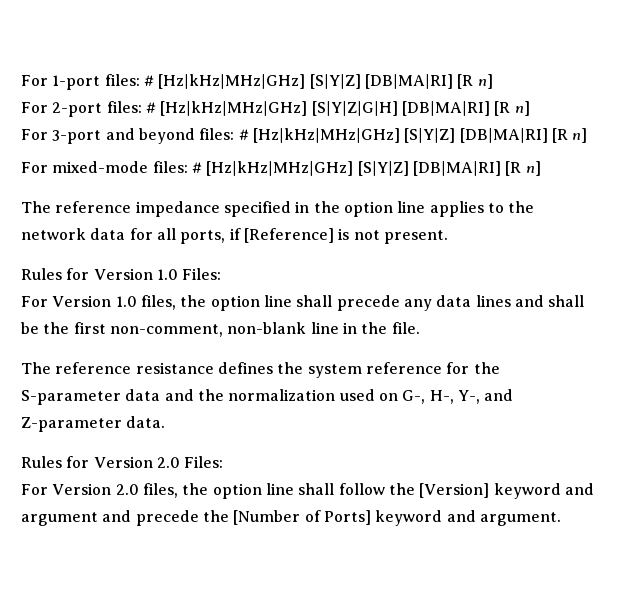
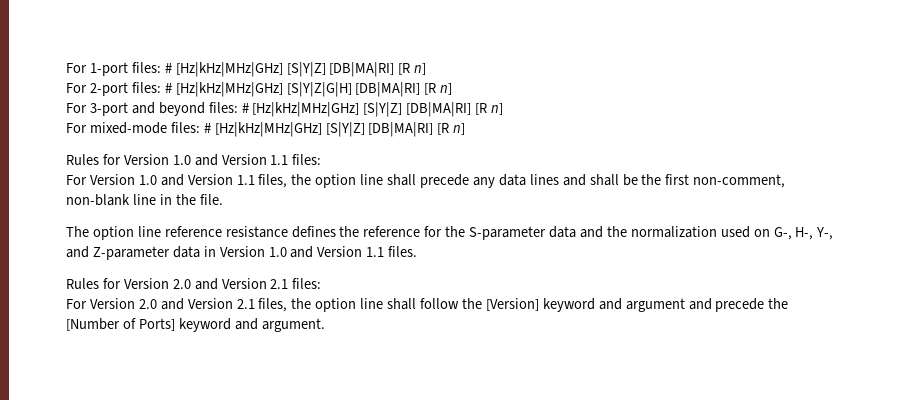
- The reference impedance specified in the option line applies to the network data for all ports, if [Reference] is not present.
- Rules for Version 1.0 Files:
+ Rules for Version 1.0 and Version 1.1 files:
- For Version 1.0 files, the option line shall precede any data lines and shall be the first non-comment, non-blank line in the file.
+ For Version 1.0 and Version 1.1 files, the option line shall precede any data lines and shall be the first non-comment, non-blank line in the file.
- The reference resistance defines the system reference for the S-parameter data and the normalization used on G-, H-, Y-, and Z-parameter data.
+ The option line reference resistance defines the reference for the S-parameter data and the normalization used on G-, H-, Y-, and Z-parameter data in Version 1.0 and Version 1.1 files.
- Rules for Version 2.0 Files:
+ Rules for Version 2.0 and Version 2.1 files:
- For Version 2.0 files, the option line shall follow the [Version] keyword and argument and precede the [Number of Ports] keyword and argument.
+ For Version 2.0 and Version 2.1 files, the option line shall follow the [Version] keyword and argument and precede the [Number of Ports] keyword and argument.

